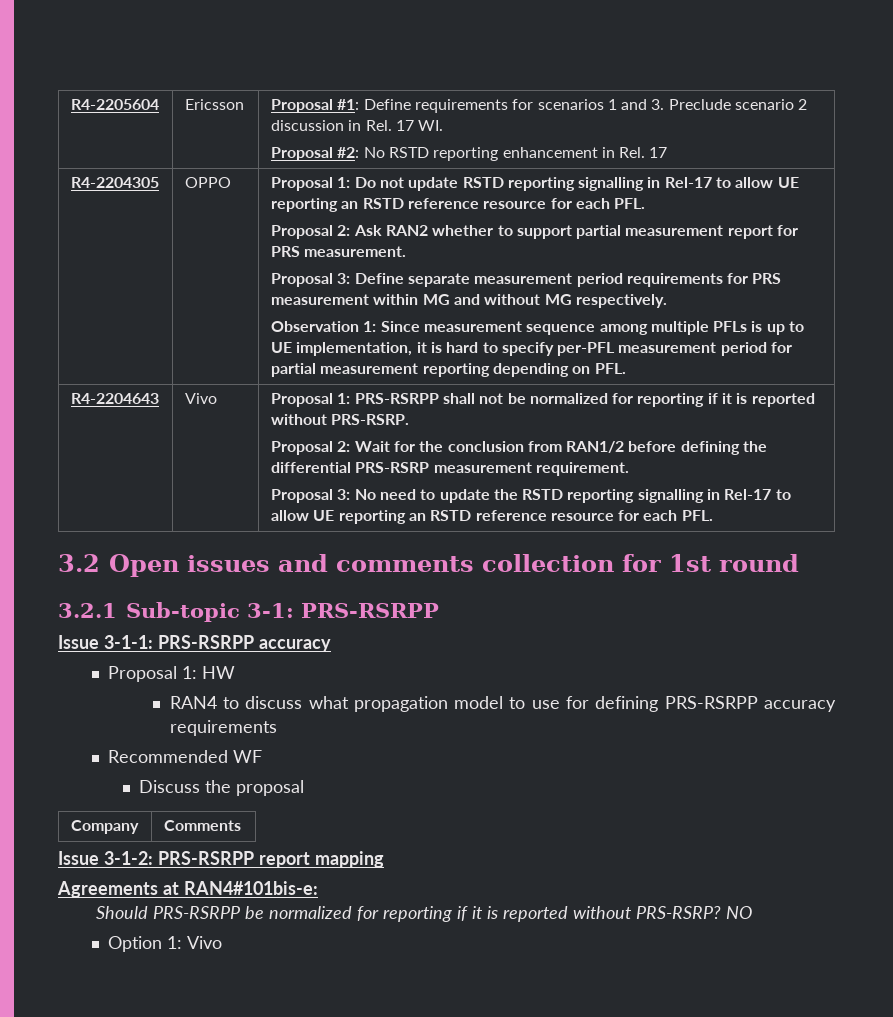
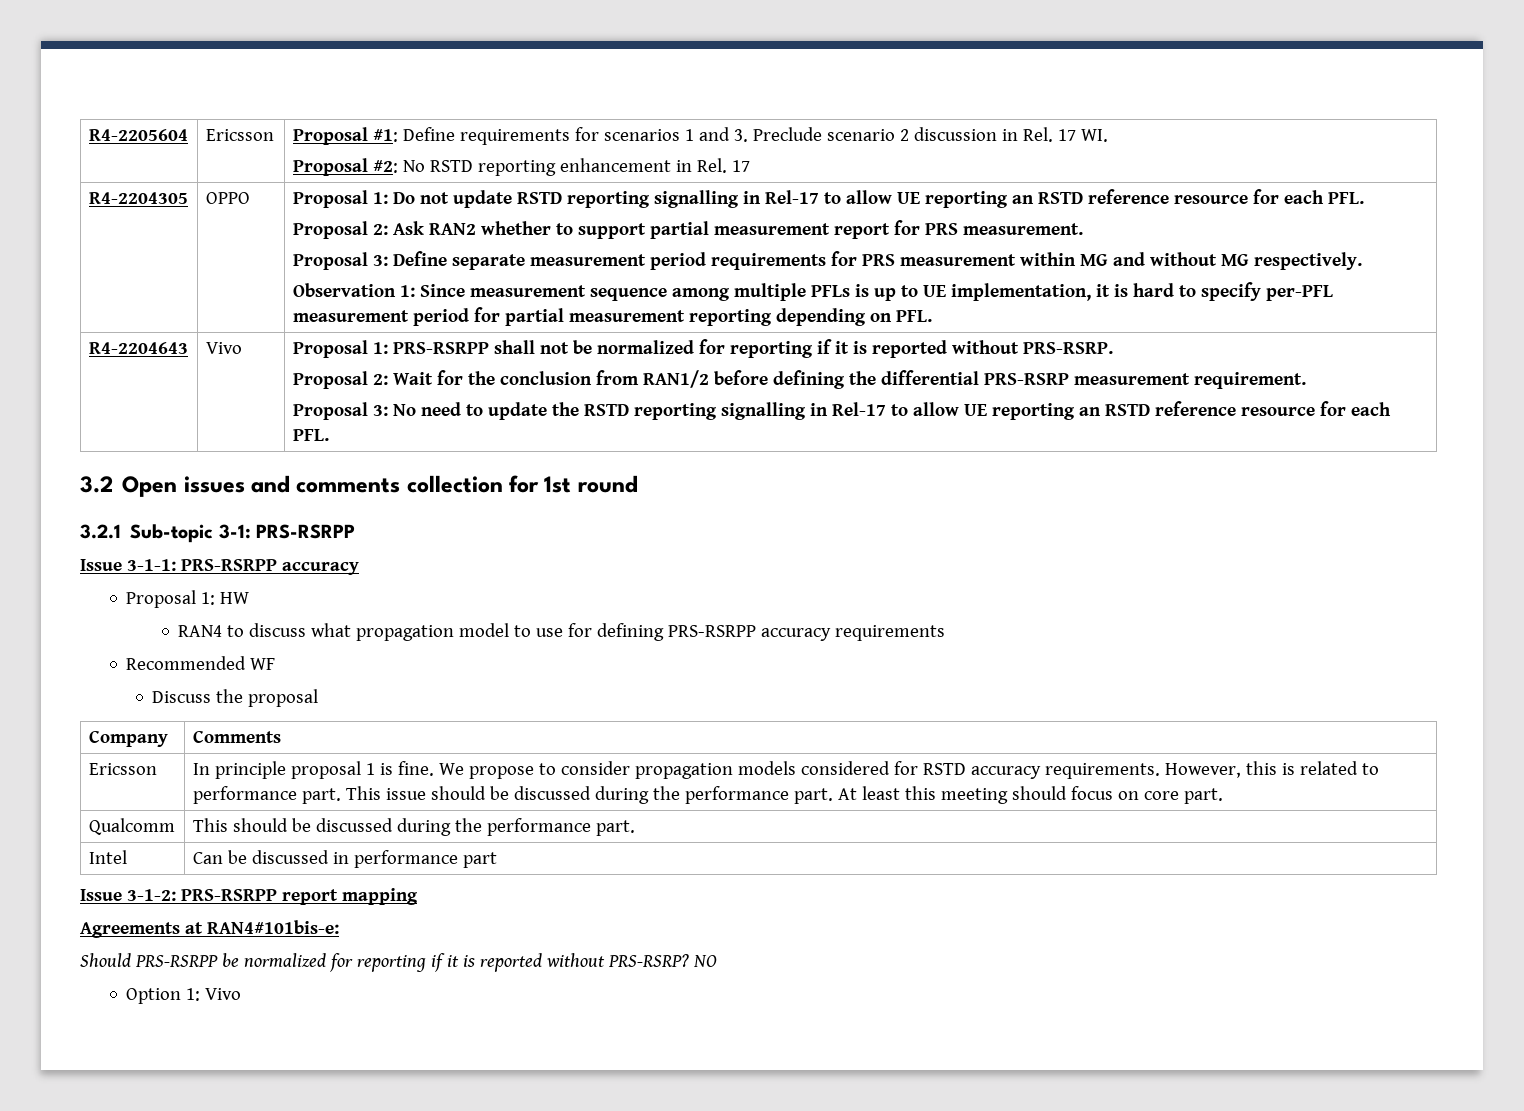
+ Ericsson | In principle proposal 1 is fine. We propose to consider propagation models considered for RSTD accuracy requirements. However, this is related to performance part. This issue should be discussed during the performance part. At least this meeting should focus on core part.
+ Qualcomm | This should be discussed during the performance part.
+ Intel | Can be discussed in performance part

